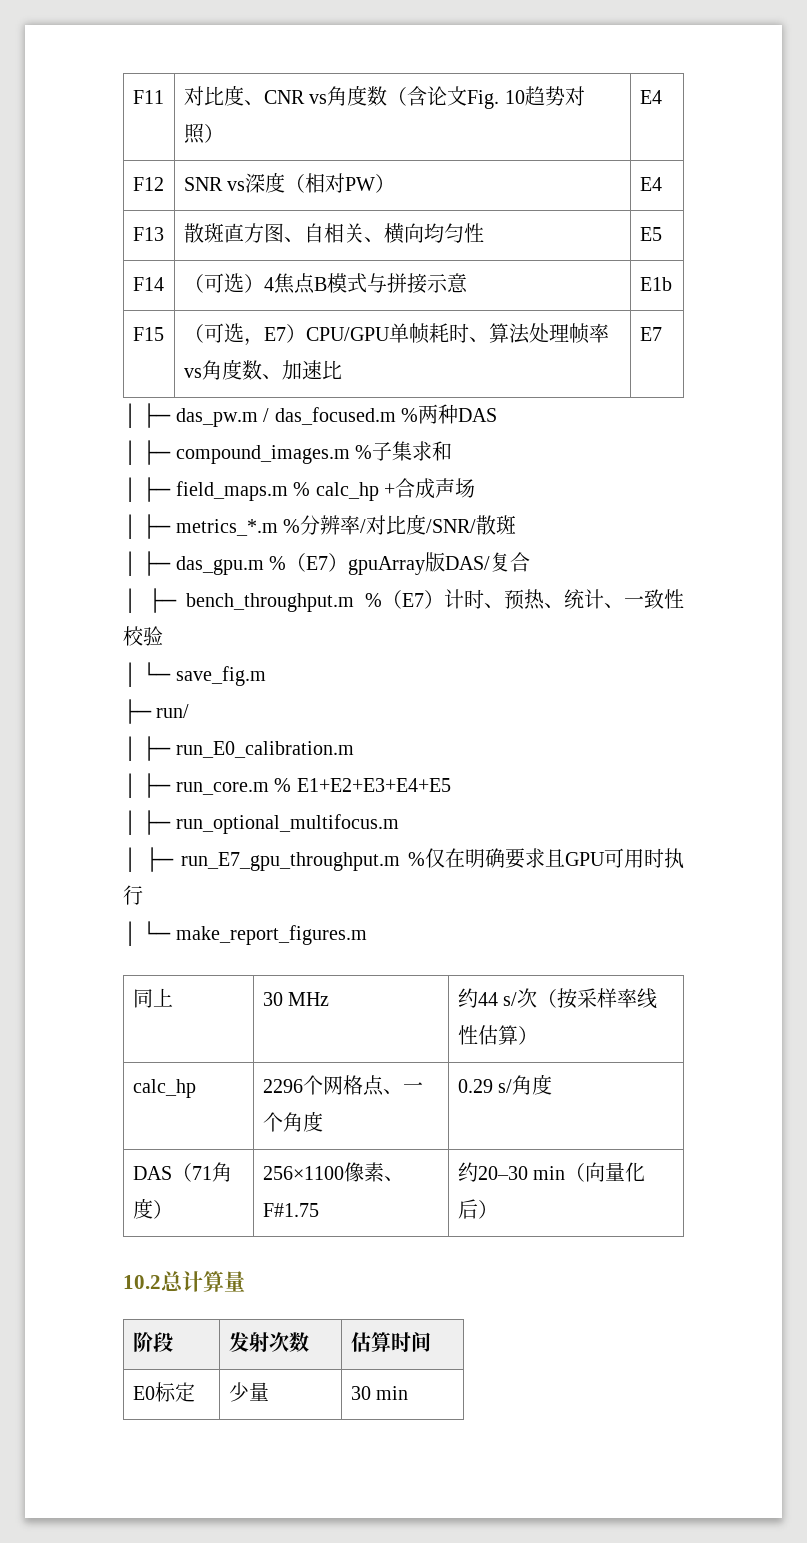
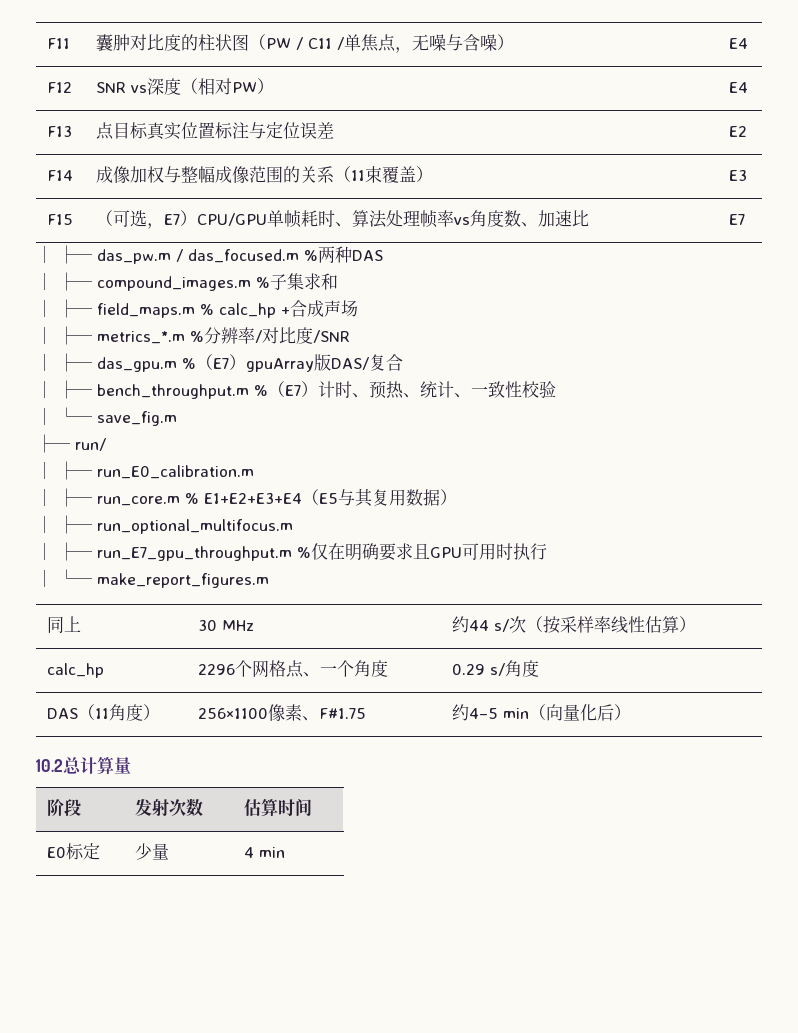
- F11 | 对比度、CNR vs角度数（含论文Fig. 10趋势对照） | E4
+ F11 | 囊肿对比度的柱状图（PW / C11 /单焦点，无噪与含噪） | E4
- F13 | 散斑直方图、自相关、横向均匀性 | E5
- F14 | （可选）4焦点B模式与拼接示意 | E1b
+ F13 | 点目标真实位置标注与定位误差 | E2
+ F14 | 成像加权与整幅成像范围的关系（11束覆盖） | E3
- │ ├─ metrics_*.m %分辨率/对比度/SNR/散斑
+ │ ├─ metrics_*.m %分辨率/对比度/SNR
- │ ├─ run_core.m % E1+E2+E3+E4+E5
+ │ ├─ run_core.m % E1+E2+E3+E4（E5与其复用数据）
- DAS（71角度） | 256×1100像素、F#1.75 | 约20–30 min（向量化后）
+ DAS（11角度） | 256×1100像素、F#1.75 | 约4–5 min（向量化后）
- E0标定 | 少量 | 30 min
+ E0标定 | 少量 | 4 min

